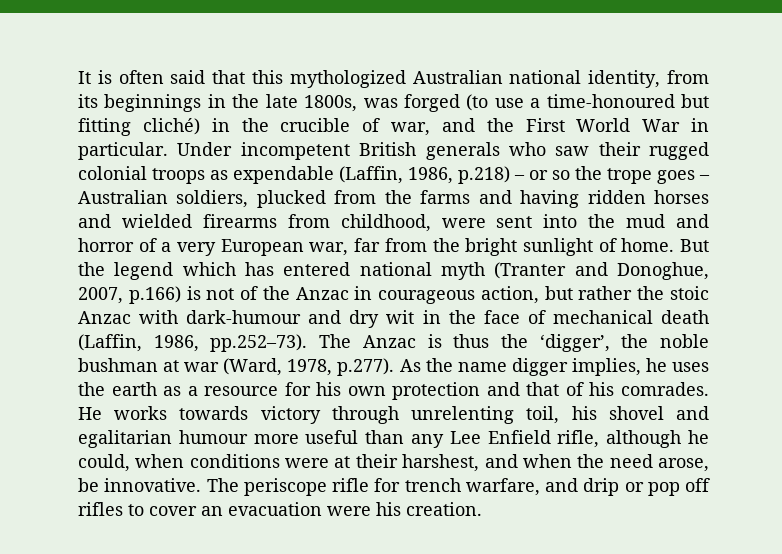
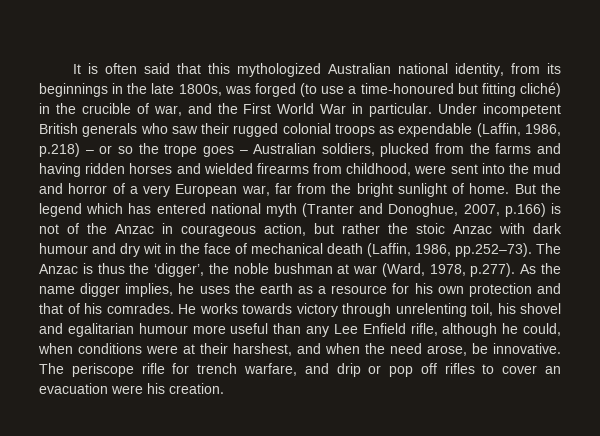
- But the legend which has entered national myth (Tranter and Donoghue, 2007, p.166) is not of the Anzac in courageous action, but rather the stoic Anzac with dark-humour and dry wit in the face of mechanical death (Laffin, 1986, pp.252–73). The Anzac is thus the ‘digger’, the noble bushman at war (Ward, 1978, p.277). As the name digger implies, he uses the earth as a resource for his own protection and that of his comrades.
+ But the legend which has entered national myth (Tranter and Donoghue, 2007, p.166) is not of the Anzac in courageous action, but rather the stoic Anzac with dark humour and dry wit in the face of mechanical death (Laffin, 1986, pp.252–73). The Anzac is thus the ‘digger’, the noble bushman at war (Ward, 1978, p.277). As the name digger implies, he uses the earth as a resource for his own protection and that of his comrades.

